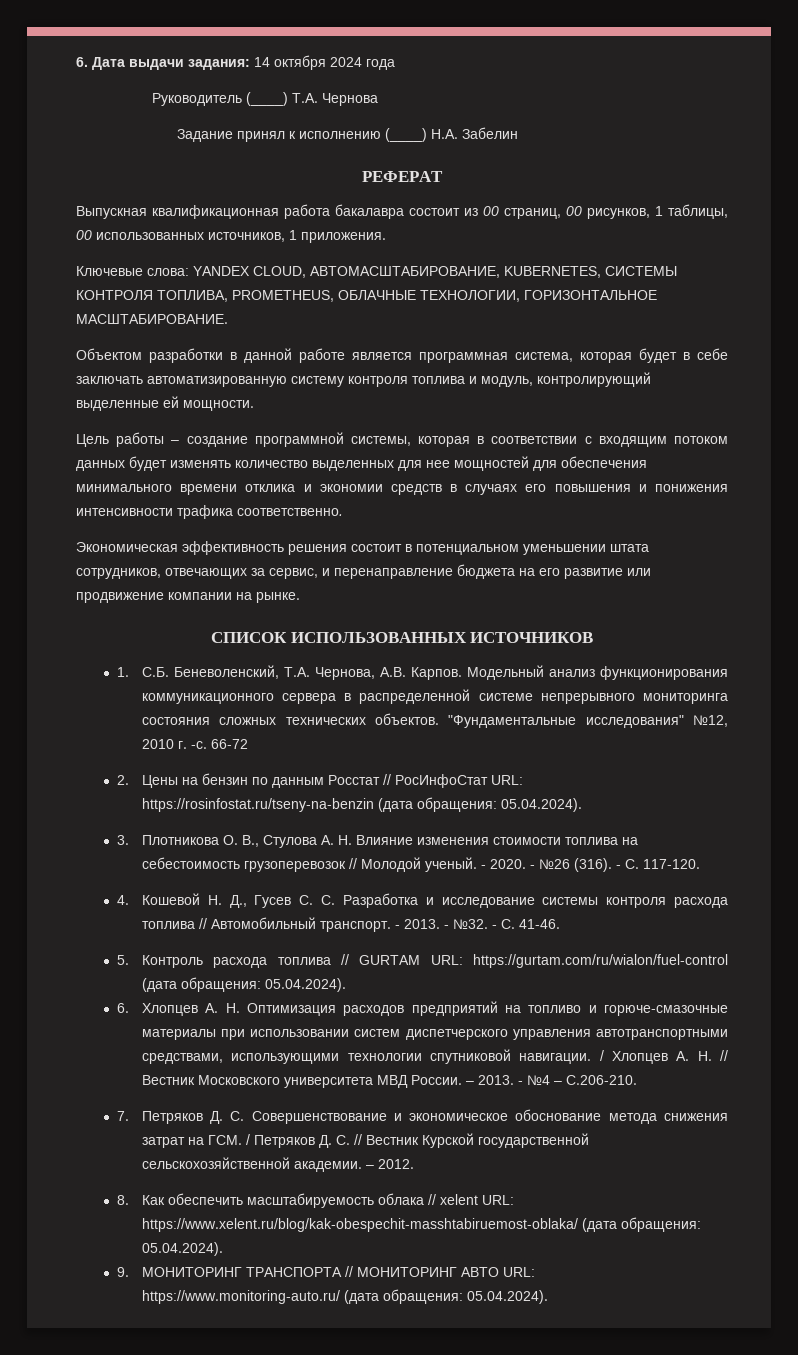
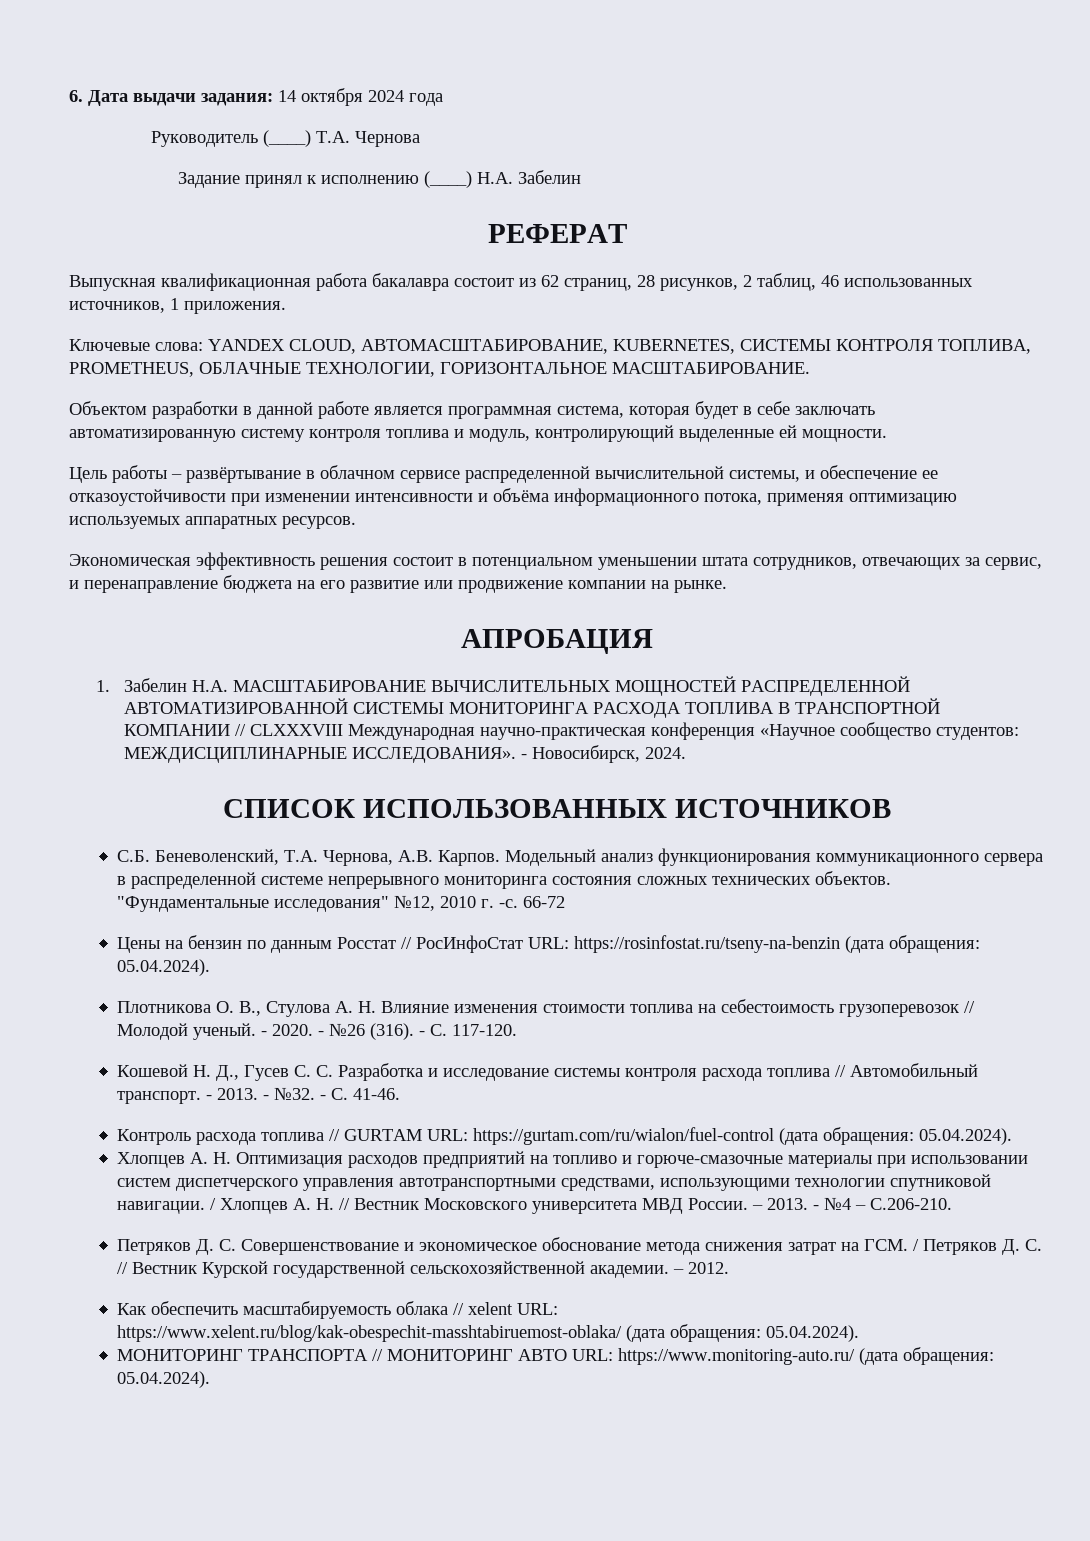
- Выпускная квалификационная работа бакалавра состоит из 00 страниц, 00 рисунков, 1 таблицы, 00 использованных источников, 1 приложения.
+ Выпускная квалификационная работа бакалавра состоит из 62 страниц, 28 рисунков, 2 таблиц, 46 использованных источников, 1 приложения.
- Цель работы – создание программной системы, которая в соответствии с входящим потоком данных будет изменять количество выделенных для нее мощностей для обеспечения минимального времени отклика и экономии средств в случаях его повышения и понижения интенсивности трафика соответственно.
+ Цель работы – развёртывание в облачном сервисе распределенной вычислительной системы, и обеспечение ее отказоустойчивости при изменении интенсивности и объёма информационного потока, применяя оптимизацию используемых аппаратных ресурсов.
+ АПРОБАЦИЯ
+ 1. Забелин Н.А. МАСШТАБИРОВАНИЕ ВЫЧИСЛИТЕЛЬНЫХ МОЩНОСТЕЙ РАСПРЕДЕЛЕННОЙ АВТОМАТИЗИРОВАННОЙ СИСТЕМЫ МОНИТОРИНГА РАСХОДА ТОПЛИВА В ТРАНСПОРТНОЙ КОМПАНИИ // CLXXXVIII Международная научно-практическая конференция «Научное сообщество студентов: МЕЖДИСЦИПЛИНАРНЫЕ ИССЛЕДОВАНИЯ». - Новосибирск, 2024.
- 1. С.Б. Беневоленский, Т.А. Чернова, А.В. Карпов.
+ С.Б. Беневоленский, Т.А. Чернова, А.В. Карпов.
- 2. Цены на бензин по данным Росстат // РосИнфоСтат URL: https://rosinfostat.ru/tseny-na-benzin (дата обращения: 05.04.2024).
+ Цены на бензин по данным Росстат // РосИнфоСтат URL: https://rosinfostat.ru/tseny-na-benzin (дата обращения: 05.04.2024).
- 3. Плотникова О. В., Стулова А. Н. Влияние изменения стоимости топлива на себестоимость грузоперевозок // Молодой ученый.
+ Плотникова О. В., Стулова А. Н. Влияние изменения стоимости топлива на себестоимость грузоперевозок // Молодой ученый.
- 4. Кошевой Н. Д., Гусев С. С. Разработка и исследование системы контроля расхода топлива // Автомобильный транспорт.
+ Кошевой Н. Д., Гусев С. С. Разработка и исследование системы контроля расхода топлива // Автомобильный транспорт.
- 5. Контроль расхода топлива // GURTAM URL: https://gurtam.com/ru/wialon/fuel-control (дата обращения: 05.04.2024).
+ Контроль расхода топлива // GURTAM URL: https://gurtam.com/ru/wialon/fuel-control (дата обращения: 05.04.2024).
- 6. Хлопцев А. Н. Оптимизация расходов предприятий на топливо и горюче-смазочные материалы при использовании систем диспетчерского управления автотранспортными средствами, использующими технологии спутниковой навигации.
+ Хлопцев А. Н. Оптимизация расходов предприятий на топливо и горюче-смазочные материалы при использовании систем диспетчерского управления автотранспортными средствами, использующими технологии спутниковой навигации.
- 7. Петряков Д. С. Совершенствование и экономическое обоснование метода снижения затрат на ГСМ. / Петряков Д. С. // Вестник Курской государственной сельскохозяйственной академии.
+ Петряков Д. С. Совершенствование и экономическое обоснование метода снижения затрат на ГСМ. / Петряков Д. С. // Вестник Курской государственной сельскохозяйственной академии.
- 8. Как обеспечить масштабируемость облака // xelent URL: https://www.xelent.ru/blog/kak-obespechit-masshtabiruemost-oblaka/ (дата обращения: 05.04.2024).
+ Как обеспечить масштабируемость облака // xelent URL: https://www.xelent.ru/blog/kak-obespechit-masshtabiruemost-oblaka/ (дата обращения: 05.04.2024).
- 9. МОНИТОРИНГ ТРАНСПОРТА // МОНИТОРИНГ АВТО URL: https://www.monitoring-auto.ru/ (дата обращения: 05.04.2024).
+ МОНИТОРИНГ ТРАНСПОРТА // МОНИТОРИНГ АВТО URL: https://www.monitoring-auto.ru/ (дата обращения: 05.04.2024).

